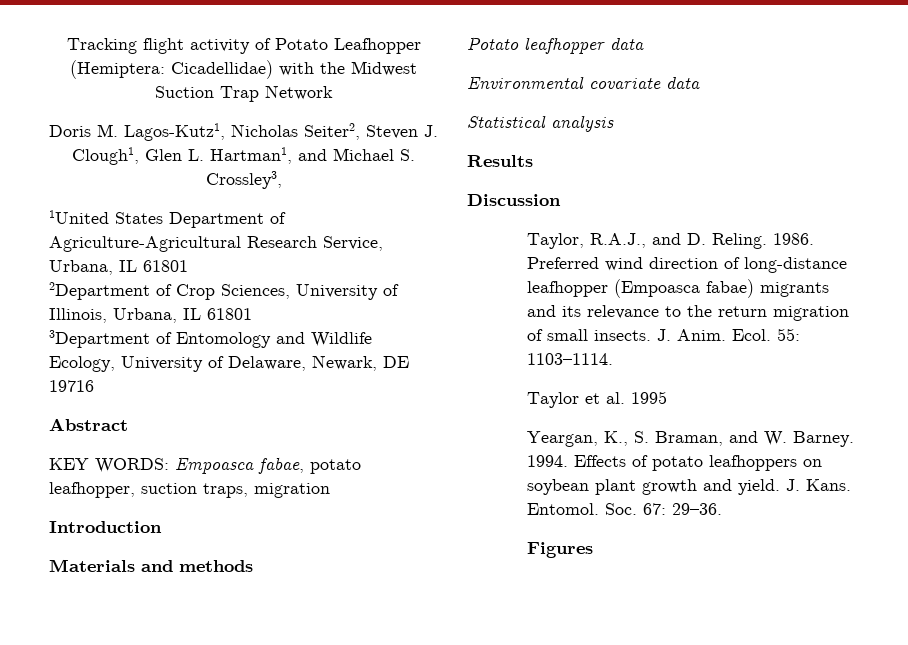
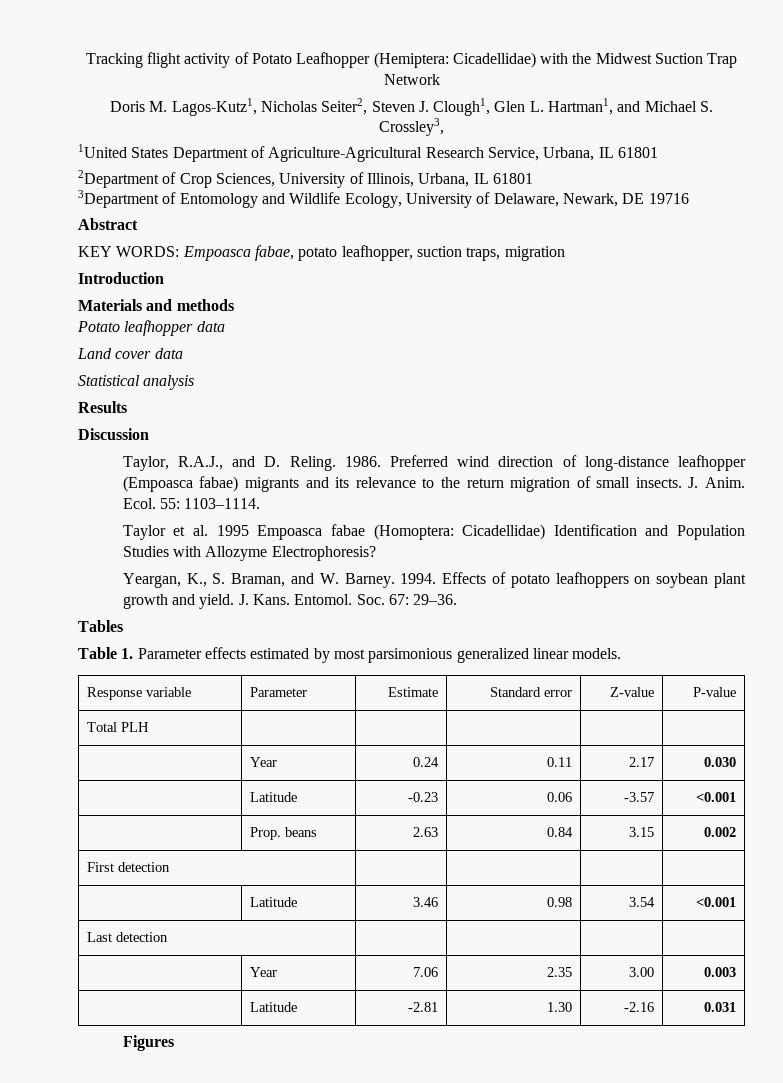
- Environmental covariate data
+ Land cover data
- Taylor et al. 1995
+ Taylor et al. 1995 Empoasca fabae (Homoptera: Cicadellidae) Identification and Population Studies with Allozyme Electrophoresis?
+ Tables
+ Table 1. Parameter effects estimated by most parsimonious generalized linear models.
+ Response variable | Parameter | Estimate | Standard error | Z-value | P-value
+ Total PLH | | | | |
+ | Year | 0.24 | 0.11 | 2.17 | 0.030
+ | Latitude | -0.23 | 0.06 | -3.57 | <0.001
+ | Prop. beans | 2.63 | 0.84 | 3.15 | 0.002
+ First detection | | | |
+ | Latitude | 3.46 | 0.98 | 3.54 | <0.001
+ Last detection | | | |
+ | Year | 7.06 | 2.35 | 3.00 | 0.003
+ | Latitude | -2.81 | 1.30 | -2.16 | 0.031

